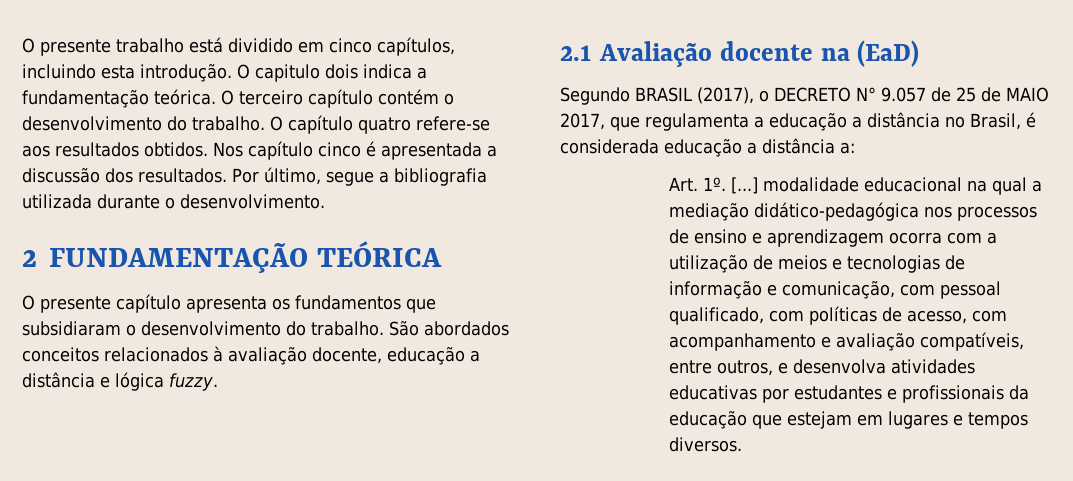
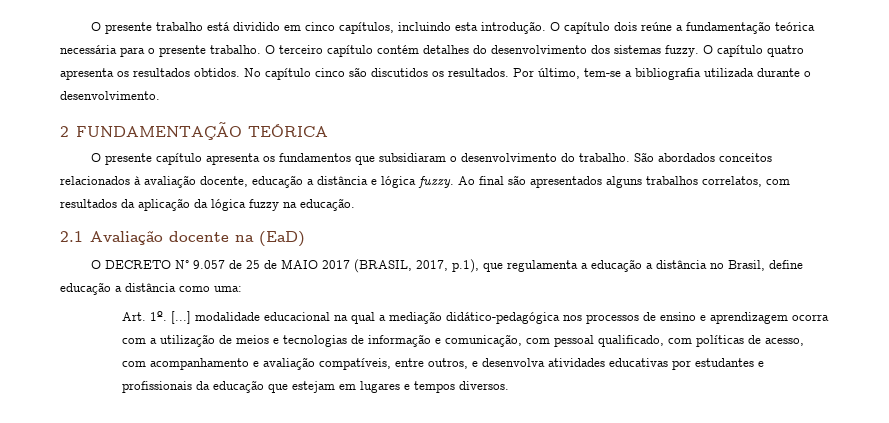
- O capitulo dois indica a fundamentação teórica. O terceiro capítulo contém o desenvolvimento do trabalho.
+ O capítulo dois reúne a fundamentação teórica necessária para o presente trabalho. O terceiro capítulo contém detalhes do desenvolvimento dos sistemas fuzzy.
- O capítulo quatro refere-se aos resultados obtidos.
+ O capítulo quatro apresenta os resultados obtidos.
- Nos capítulo cinco é apresentada a discussão dos resultados.
+ No capítulo cinco são discutidos os resultados.
- Por último, segue a bibliografia utilizada durante o desenvolvimento.
+ Por último, tem-se a bibliografia utilizada durante o desenvolvimento.
+ Ao final são apresentados alguns trabalhos correlatos, com resultados da aplicação da lógica fuzzy na educação.
- Segundo BRASIL (2017), o DECRETO N° 9.057 de 25 de MAIO 2017, que regulamenta a educação a distância no Brasil, é considerada educação a distância a:
+ O DECRETO N° 9.057 de 25 de MAIO 2017 (BRASIL, 2017, p.1), que regulamenta a educação a distância no Brasil, define educação a distância como uma:

